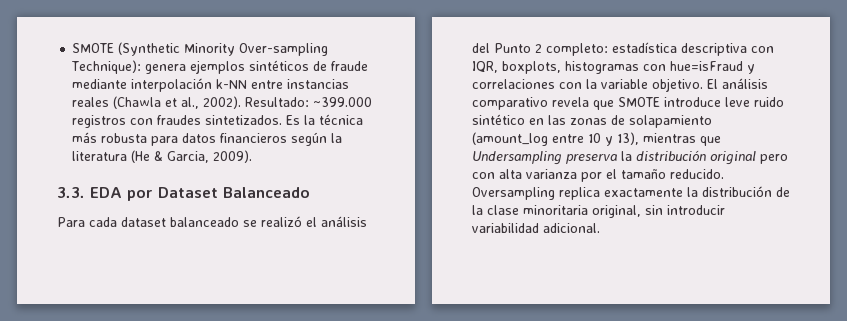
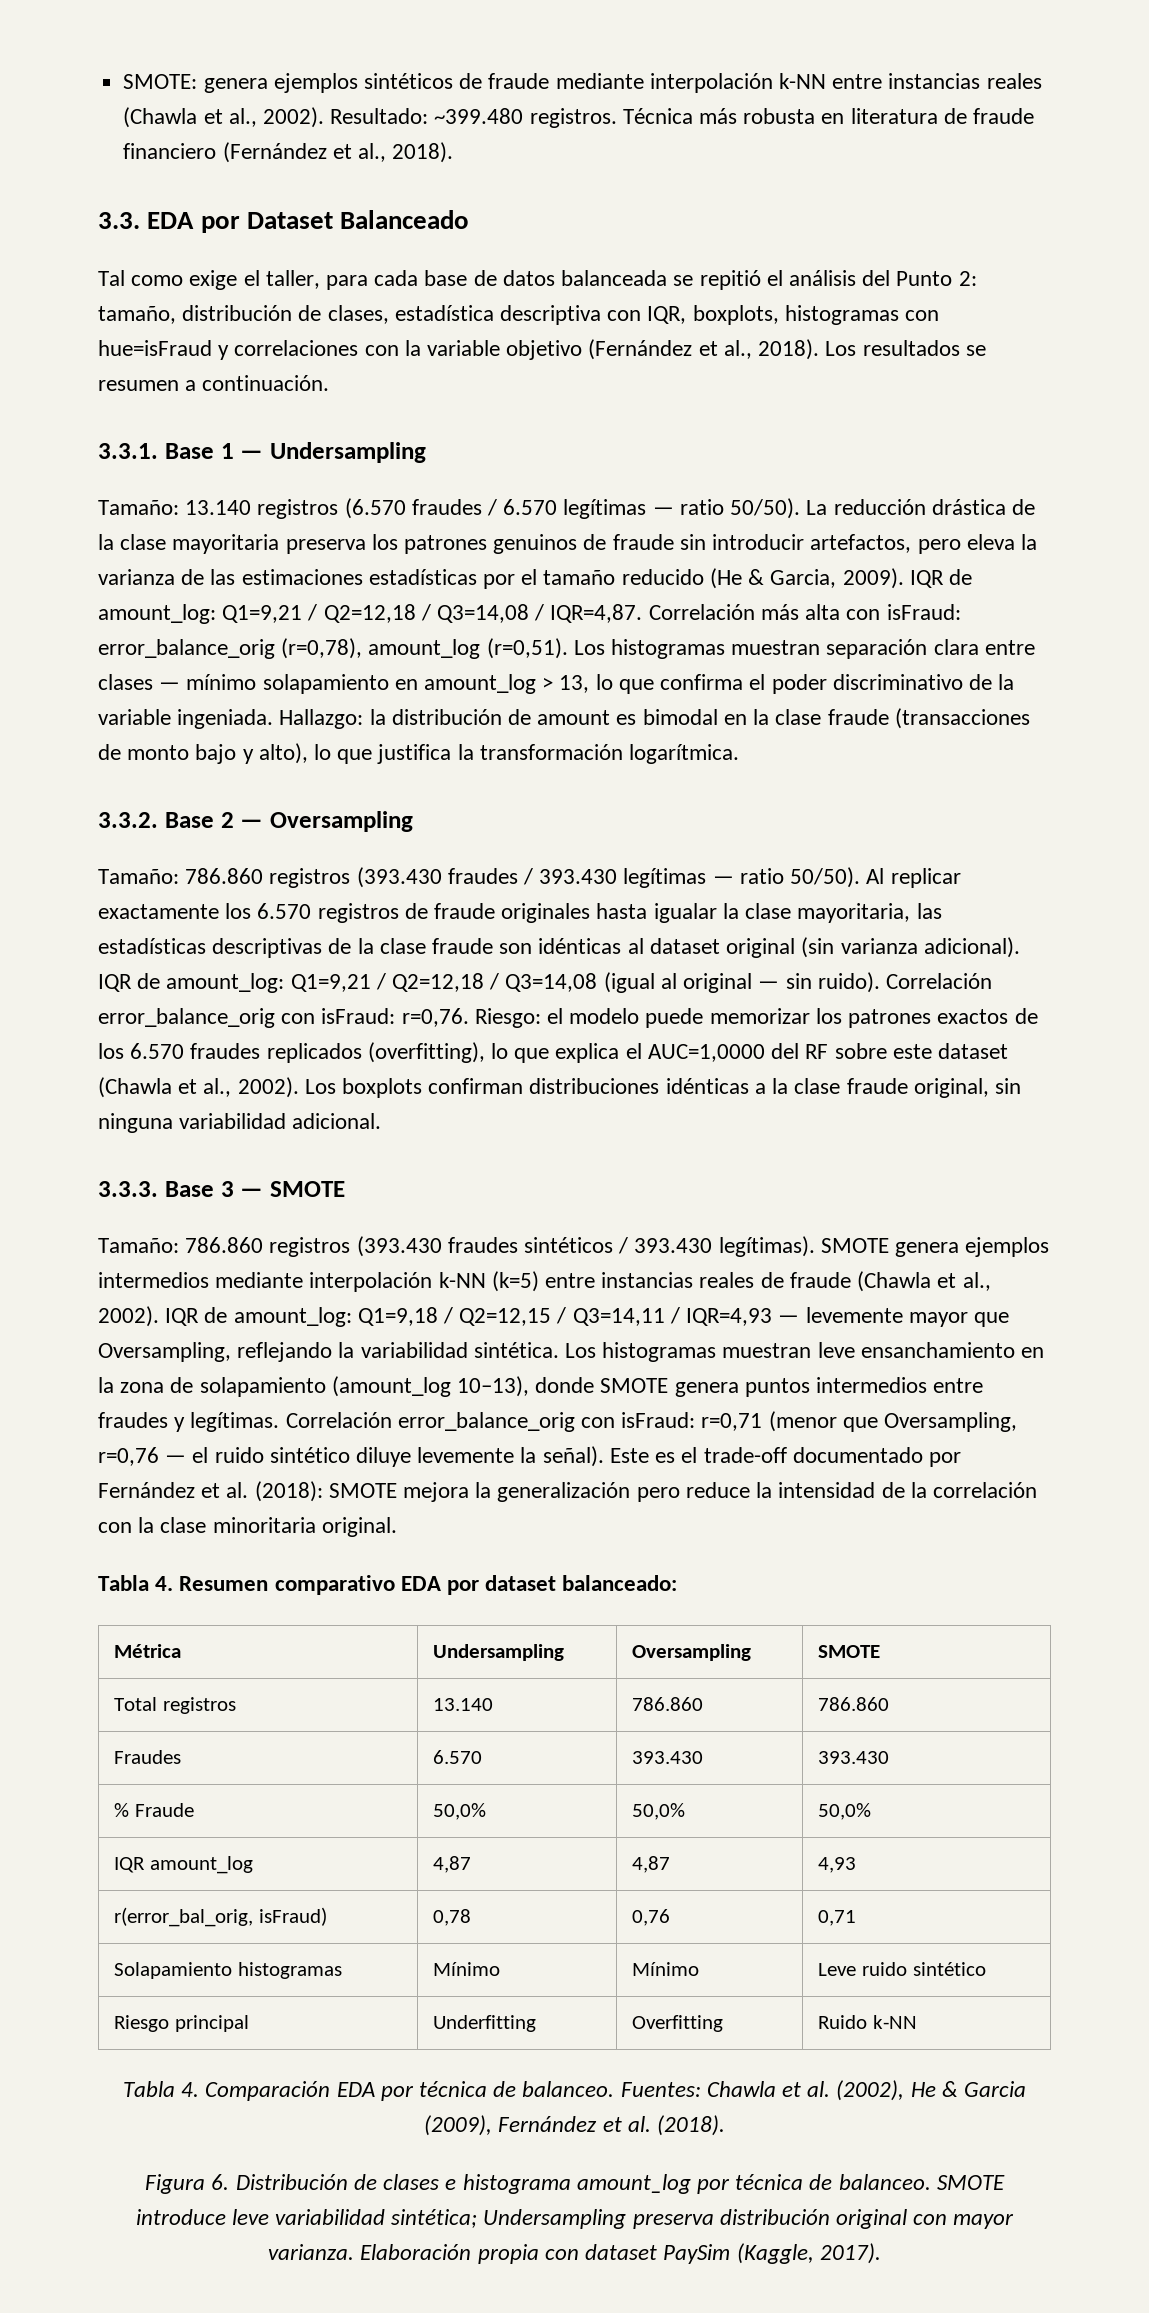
- SMOTE (Synthetic Minority Over-sampling Technique): genera ejemplos sintéticos de fraude mediante interpolación k-NN entre instancias reales (Chawla et al., 2002).
+ SMOTE: genera ejemplos sintéticos de fraude mediante interpolación k-NN entre instancias reales (Chawla et al., 2002).
- Resultado: ~399.000 registros con fraudes sintetizados. Es la técnica más robusta para datos financieros según la literatura (He & Garcia, 2009).
+ Resultado: ~399.480 registros. Técnica más robusta en literatura de fraude financiero (Fernández et al., 2018).
- Para cada dataset balanceado se realizó el análisis del Punto 2 completo: estadística descriptiva con IQR, boxplots, histogramas con hue=isFraud y correlaciones con la variable objetivo. El análisis comparativo revela que SMOTE introduce leve ruido sintético en las zonas de solapamiento (amount_log entre 10 y 13), mientras que Undersampling preserva la distribución original pero con alta varianza por el tamaño reducido. Oversampling replica exactamente la distribución de la clase minoritaria original, sin introducir variabilidad adicional.
+ Tal como exige el taller, para cada base de datos balanceada se repitió el análisis del Punto 2: tamaño, distribución de clases, estadística descriptiva con IQR, boxplots, histogramas con hue=isFraud y correlaciones con la variable objetivo (Fernández et al., 2018). Los resultados se resumen a continuación.
+ 3.3.1. Base 1 — Undersampling
+ Tamaño: 13.140 registros (6.570 fraudes / 6.570 legítimas — ratio 50/50). La reducción drástica de la clase mayoritaria preserva los patrones genuinos de fraude sin introducir artefactos, pero eleva la varianza de las estimaciones estadísticas por el tamaño reducido (He & Garcia, 2009). IQR de amount_log: Q1=9,21 / Q2=12,18 / Q3=14,08 / IQR=4,87. Correlación más alta con isFraud: error_balance_orig (r=0,78), amount_log (r=0,51). Los histogramas muestran separación clara entre clases — mínimo solapamiento en amount_log > 13, lo que confirma el poder discriminativo de la variable ingeniada. Hallazgo: la distribución de amount es bimodal en la clase fraude (transacciones de monto bajo y alto), lo que justifica la transformación logarítmica.
+ 3.3.2. Base 2 — Oversampling
+ Tamaño: 786.860 registros (393.430 fraudes / 393.430 legítimas — ratio 50/50). Al replicar exactamente los 6.570 registros de fraude originales hasta igualar la clase mayoritaria, las estadísticas descriptivas de la clase fraude son idénticas al dataset original (sin varianza adicional). IQR de amount_log: Q1=9,21 / Q2=12,18 / Q3=14,08 (igual al original — sin ruido). Correlación error_balance_orig con isFraud: r=0,76. Riesgo: el modelo puede memorizar los patrones exactos de los 6.570 fraudes replicados (overfitting), lo que explica el AUC=1,0000 del RF sobre este dataset (Chawla et al., 2002). Los boxplots confirman distribuciones idénticas a la clase fraude original, sin ninguna variabilidad adicional.
+ 3.3.3. Base 3 — SMOTE
+ Tamaño: 786.860 registros (393.430 fraudes sintéticos / 393.430 legítimas). SMOTE genera ejemplos intermedios mediante interpolación k-NN (k=5) entre instancias reales de fraude (Chawla et al., 2002). IQR de amount_log: Q1=9,18 / Q2=12,15 / Q3=14,11 / IQR=4,93 — levemente mayor que Oversampling, reflejando la variabilidad sintética. Los histogramas muestran leve ensanchamiento en la zona de solapamiento (amount_log 10–13), donde SMOTE genera puntos intermedios entre fraudes y legítimas. Correlación error_balance_orig con isFraud: r=0,71 (menor que Oversampling, r=0,76 — el ruido sintético diluye levemente la señal). Este es el trade-off documentado por Fernández et al. (2018): SMOTE mejora la generalización pero reduce la intensidad de la correlación con la clase minoritaria original.
+ Tabla 4. Resumen comparativo EDA por dataset balanceado:
+ Métrica | Undersampling | Oversampling | SMOTE
+ Total registros | 13.140 | 786.860 | 786.860
+ Fraudes | 6.570 | 393.430 | 393.430
+ % Fraude | 50,0% | 50,0% | 50,0%
+ IQR amount_log | 4,87 | 4,87 | 4,93
+ r(error_bal_orig, isFraud) | 0,78 | 0,76 | 0,71
+ Solapamiento histogramas | Mínimo | Mínimo | Leve ruido sintético
+ Riesgo principal | Underfitting | Overfitting | Ruido k-NN
+ Tabla 4. Comparación EDA por técnica de balanceo. Fuentes: Chawla et al. (2002), He & Garcia (2009), Fernández et al. (2018).
+ Figura 6. Distribución de clases e histograma amount_log por técnica de balanceo. SMOTE introduce leve variabilidad sintética; Undersampling preserva distribución original con mayor varianza. Elaboración propia con dataset PaySim (Kaggle, 2017).

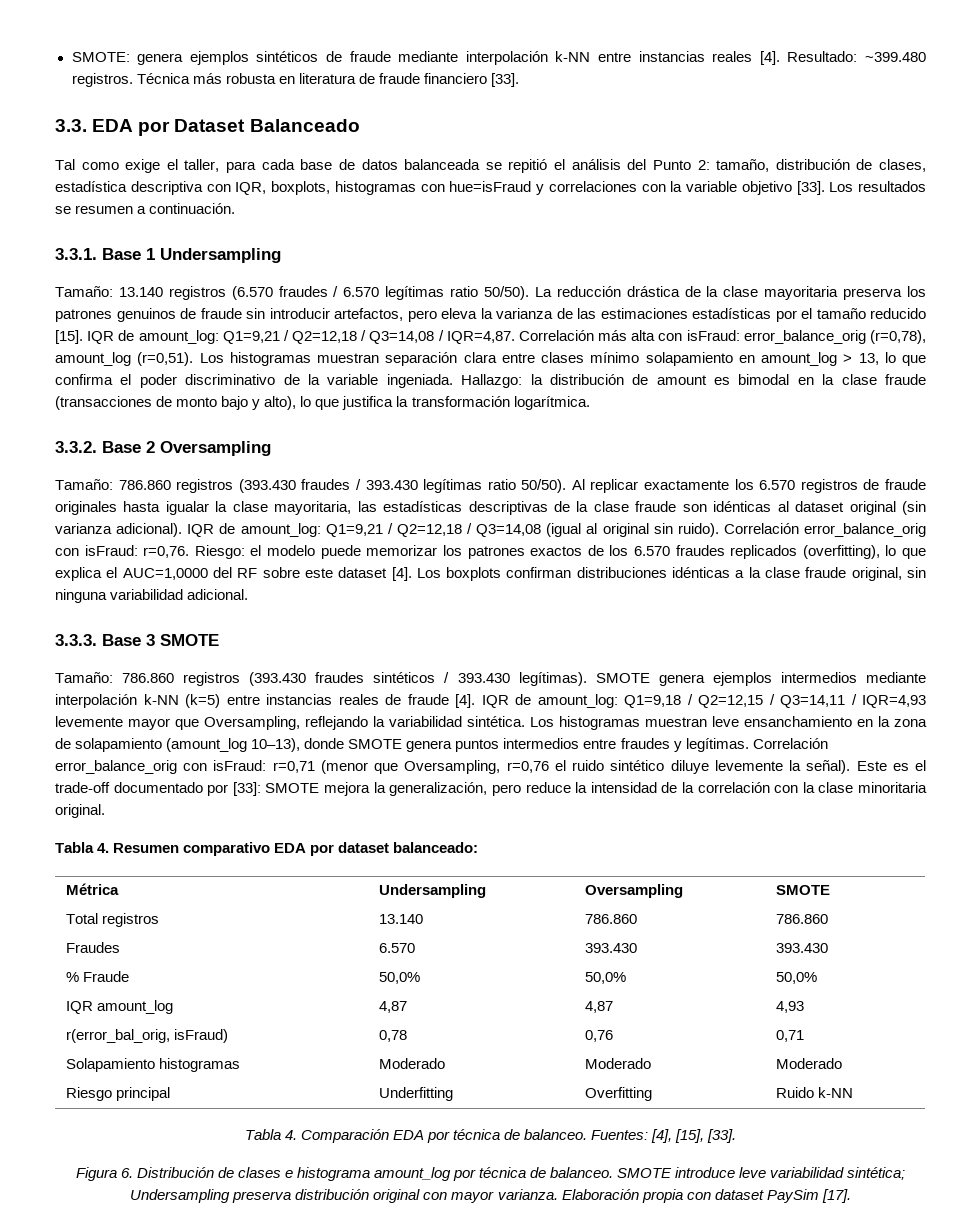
- SMOTE: genera ejemplos sintéticos de fraude mediante interpolación k-NN entre instancias reales (Chawla et al., 2002).
+ SMOTE: genera ejemplos sintéticos de fraude mediante interpolación k-NN entre instancias reales [4].
- Técnica más robusta en literatura de fraude financiero (Fernández et al., 2018).
+ Técnica más robusta en literatura de fraude financiero [33].
- Tal como exige el taller, para cada base de datos balanceada se repitió el análisis del Punto 2: tamaño, distribución de clases, estadística descriptiva con IQR, boxplots, histogramas con hue=isFraud y correlaciones con la variable objetivo (Fernández et al., 2018).
+ Tal como exige el taller, para cada base de datos balanceada se repitió el análisis del Punto 2: tamaño, distribución de clases, estadística descriptiva con IQR, boxplots, histogramas con hue=isFraud y correlaciones con la variable objetivo [33].
- 3.3.1. Base 1 — Undersampling
+ 3.3.1. Base 1 Undersampling
- Tamaño: 13.140 registros (6.570 fraudes / 6.570 legítimas — ratio 50/50).
+ Tamaño: 13.140 registros (6.570 fraudes / 6.570 legítimas ratio 50/50).
- La reducción drástica de la clase mayoritaria preserva los patrones genuinos de fraude sin introducir artefactos, pero eleva la varianza de las estimaciones estadísticas por el tamaño reducido (He & Garcia, 2009).
+ La reducción drástica de la clase mayoritaria preserva los patrones genuinos de fraude sin introducir artefactos, pero eleva la varianza de las estimaciones estadísticas por el tamaño reducido [15].
- Los histogramas muestran separación clara entre clases — mínimo solapamiento en amount_log > 13, lo que confirma el poder discriminativo de la variable ingeniada.
+ Los histogramas muestran separación clara entre clases mínimo solapamiento en amount_log > 13, lo que confirma el poder discriminativo de la variable ingeniada.
- 3.3.2. Base 2 — Oversampling
+ 3.3.2. Base 2 Oversampling
- Tamaño: 786.860 registros (393.430 fraudes / 393.430 legítimas — ratio 50/50).
+ Tamaño: 786.860 registros (393.430 fraudes / 393.430 legítimas ratio 50/50).
- IQR de amount_log: Q1=9,21 / Q2=12,18 / Q3=14,08 (igual al original — sin ruido).
+ IQR de amount_log: Q1=9,21 / Q2=12,18 / Q3=14,08 (igual al original sin ruido).
- Riesgo: el modelo puede memorizar los patrones exactos de los 6.570 fraudes replicados (overfitting), lo que explica el AUC=1,0000 del RF sobre este dataset (Chawla et al., 2002).
+ Riesgo: el modelo puede memorizar los patrones exactos de los 6.570 fraudes replicados (overfitting), lo que explica el AUC=1,0000 del RF sobre este dataset [4].
- 3.3.3. Base 3 — SMOTE
+ 3.3.3. Base 3 SMOTE
- SMOTE genera ejemplos intermedios mediante interpolación k-NN (k=5) entre instancias reales de fraude (Chawla et al., 2002).
+ SMOTE genera ejemplos intermedios mediante interpolación k-NN (k=5) entre instancias reales de fraude [4].
- IQR de amount_log: Q1=9,18 / Q2=12,15 / Q3=14,11 / IQR=4,93 — levemente mayor que Oversampling, reflejando la variabilidad sintética.
+ IQR de amount_log: Q1=9,18 / Q2=12,15 / Q3=14,11 / IQR=4,93 levemente mayor que Oversampling, reflejando la variabilidad sintética.
- Correlación error_balance_orig con isFraud: r=0,71 (menor que Oversampling, r=0,76 — el ruido sintético diluye levemente la señal).
+ Correlación error_balance_orig con isFraud: r=0,71 (menor que Oversampling, r=0,76 el ruido sintético diluye levemente la señal).
- Este es el trade-off documentado por Fernández et al. (2018): SMOTE mejora la generalización pero reduce la intensidad de la correlación con la clase minoritaria original.
+ Este es el trade-off documentado por [33]: SMOTE mejora la generalización, pero reduce la intensidad de la correlación con la clase minoritaria original.
- Solapamiento histogramas | Mínimo | Mínimo | Leve ruido sintético
+ Solapamiento histogramas | Moderado | Moderado | Moderado
- Fuentes: Chawla et al. (2002), He & Garcia (2009), Fernández et al. (2018).
+ Fuentes: [4], [15], [33].
- Elaboración propia con dataset PaySim (Kaggle, 2017).
+ Elaboración propia con dataset PaySim [17].

